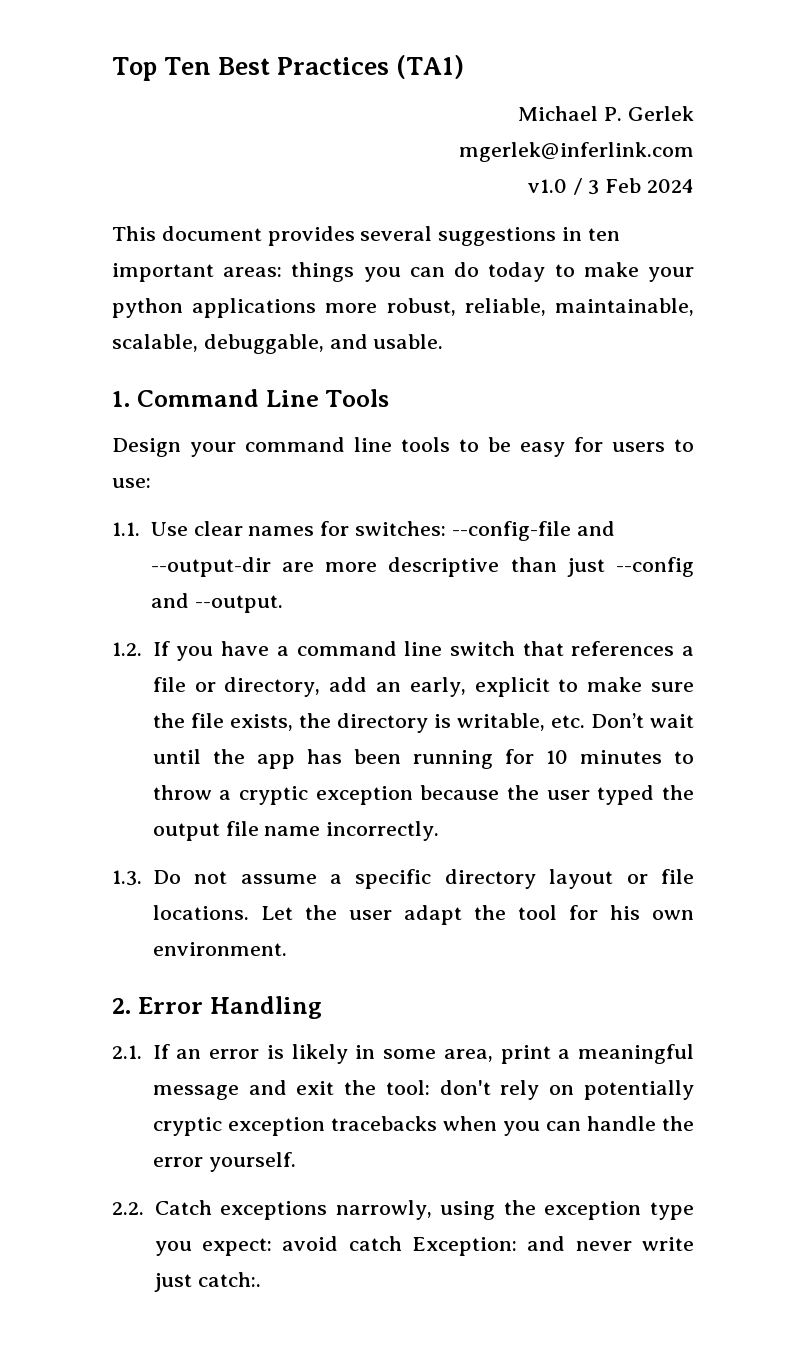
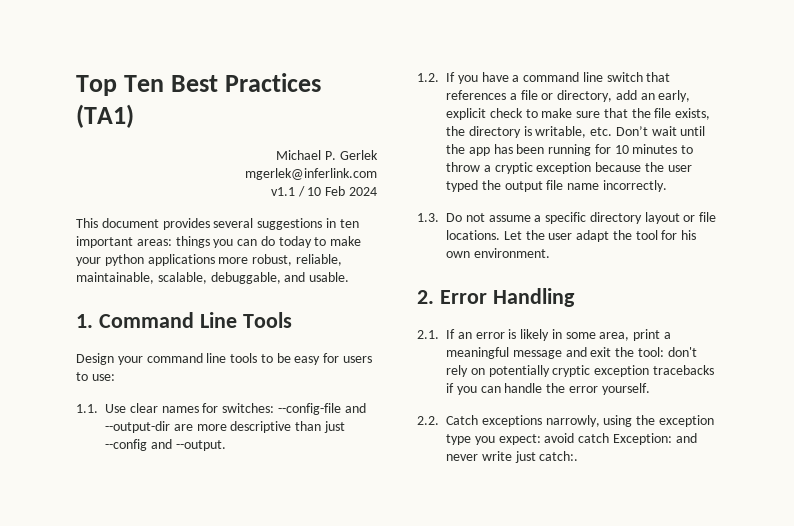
- v1.0 / 3 Feb 2024
+ v1.1 / 10 Feb 2024
- 1.2. If you have a command line switch that references a file or directory, add an early, explicit to make sure the file exists, the directory is writable, etc. Don’t wait until the app has been running for 10 minutes to throw a cryptic exception because the user typed the output file name incorrectly.
+ 1.2. If you have a command line switch that references a file or directory, add an early, explicit check to make sure that the file exists, the directory is writable, etc. Don’t wait until the app has been running for 10 minutes to throw a cryptic exception because the user typed the output file name incorrectly.
- 2.1. If an error is likely in some area, print a meaningful message and exit the tool: don't rely on potentially cryptic exception tracebacks when you can handle the error yourself.
+ 2.1. If an error is likely in some area, print a meaningful message and exit the tool: don't rely on potentially cryptic exception tracebacks if you can handle the error yourself.

